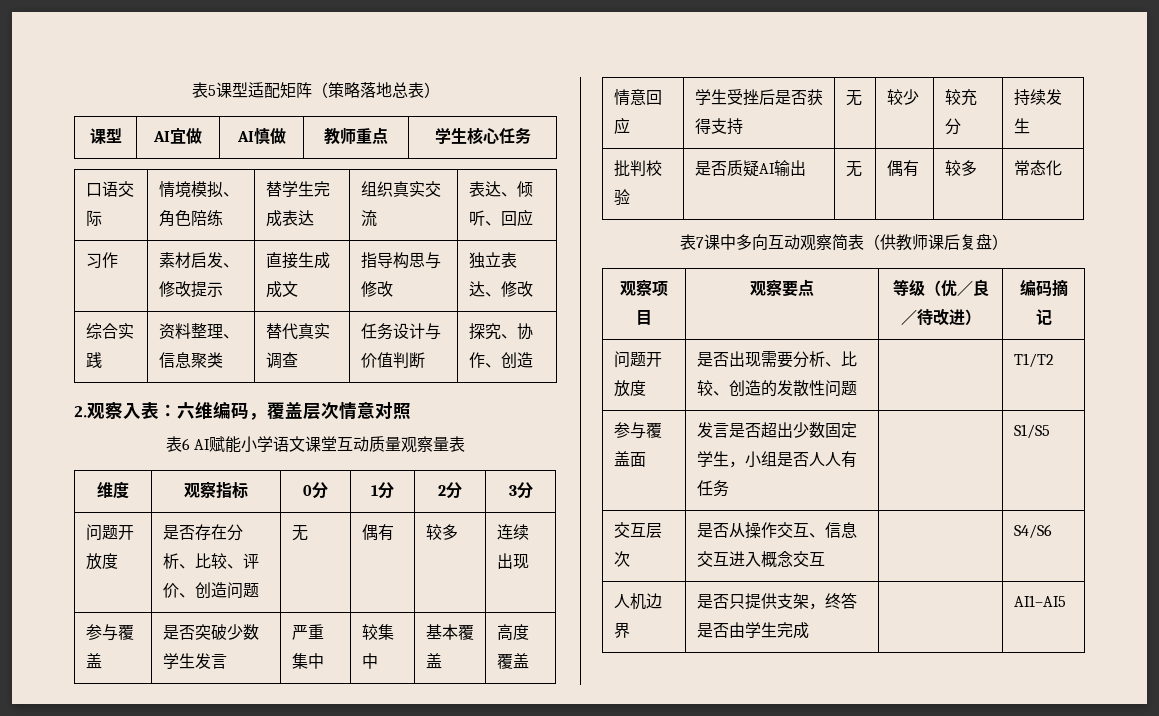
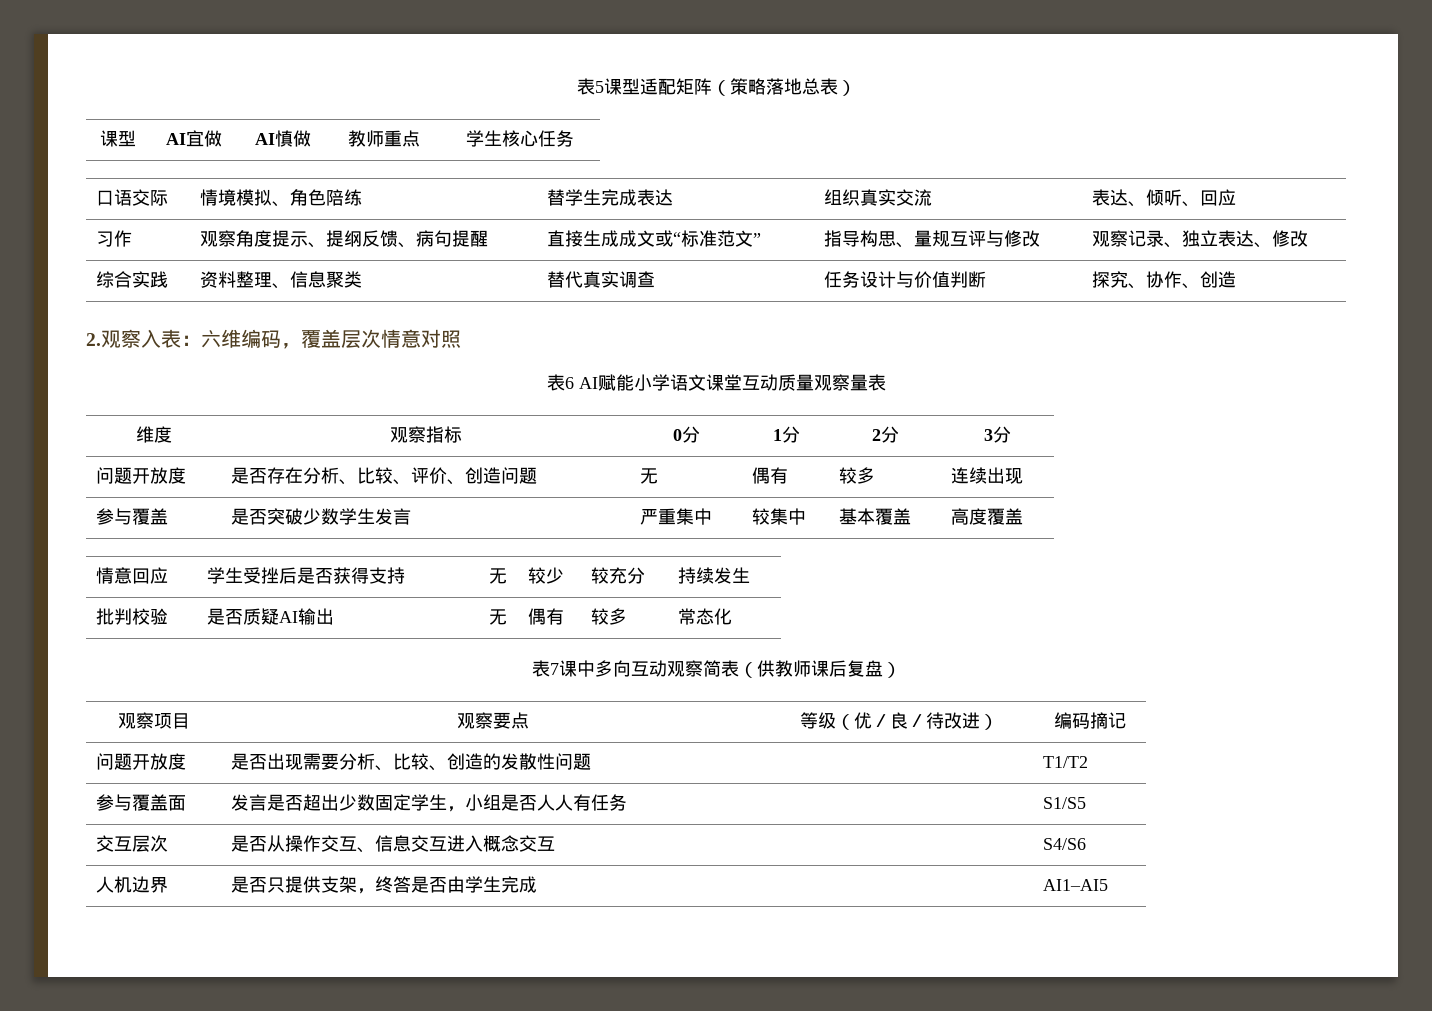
- 习作 | 素材启发、修改提示 | 直接生成成文 | 指导构思与修改 | 独立表达、修改
+ 习作 | 观察角度提示、提纲反馈、病句提醒 | 直接生成成文或“标准范文” | 指导构思、量规互评与修改 | 观察记录、独立表达、修改

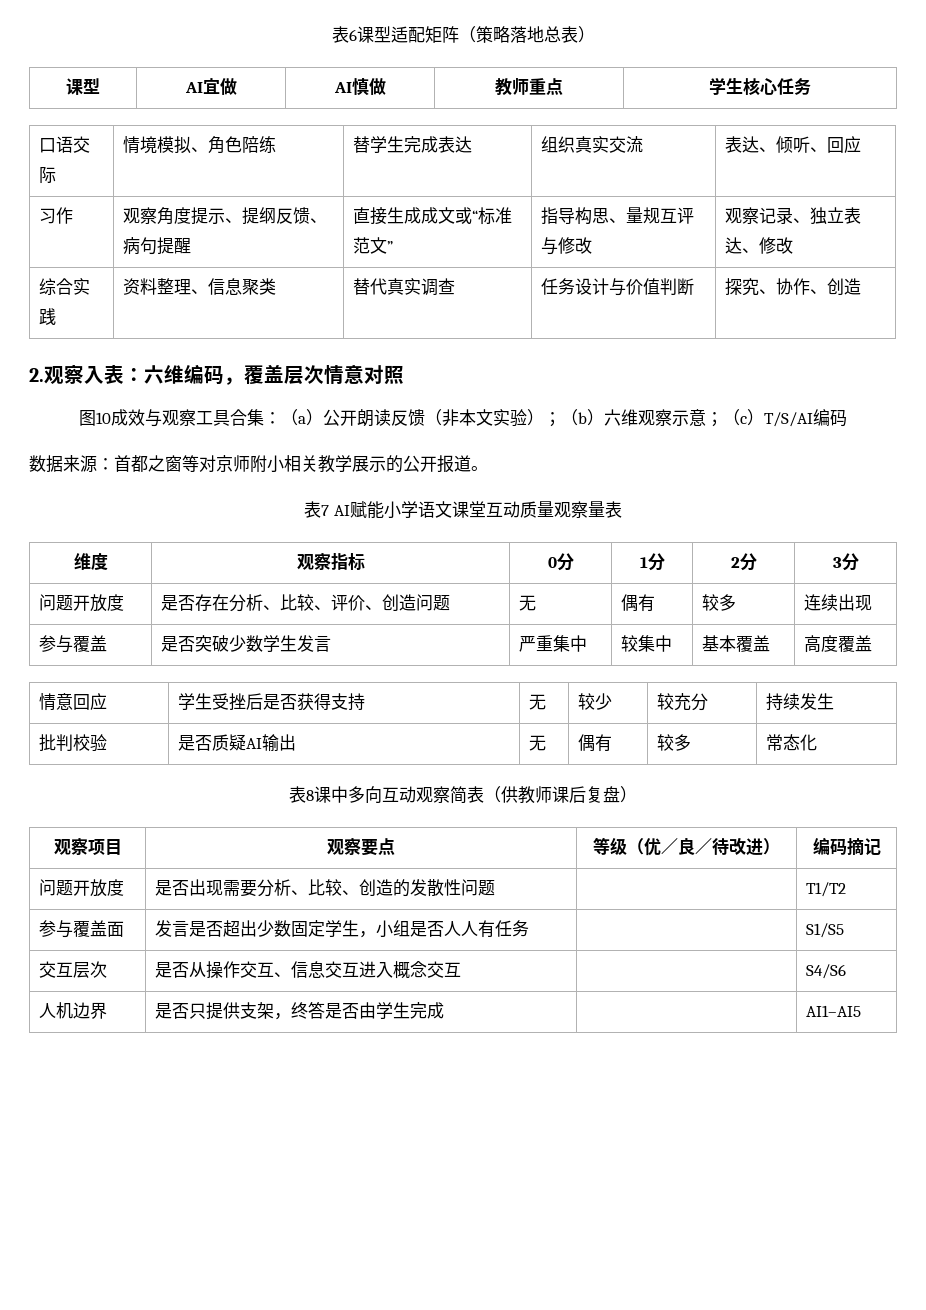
- 表5课型适配矩阵（策略落地总表）
+ 表6课型适配矩阵（策略落地总表）
- 表6 AI赋能小学语文课堂互动质量观察量表
+ 图10成效与观察工具合集：（a）公开朗读反馈（非本文实验）；（b）六维观察示意；（c）T/S/AI编码
+ 数据来源：首都之窗等对京师附小相关教学展示的公开报道。
+ 表7 AI赋能小学语文课堂互动质量观察量表
- 表7课中多向互动观察简表（供教师课后复盘）
+ 表8课中多向互动观察简表（供教师课后复盘）

